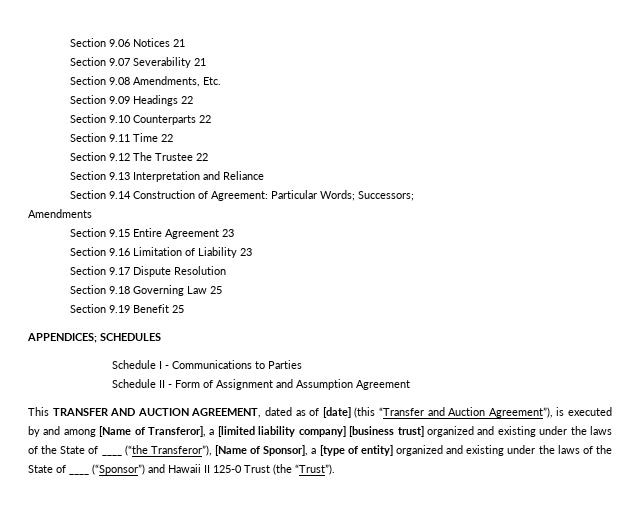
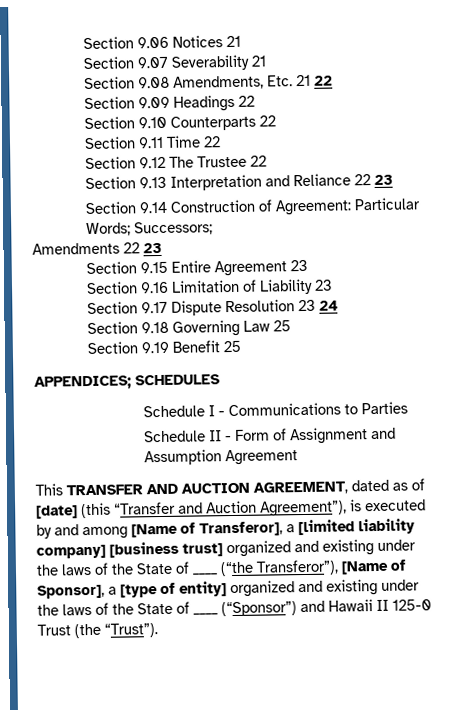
- Section 9.08 Amendments, Etc.
+ Section 9.08 Amendments, Etc. 21 22
- Section 9.13 Interpretation and Reliance
+ Section 9.13 Interpretation and Reliance 22 23
- Amendments
+ Amendments 22 23
- Section 9.17 Dispute Resolution
+ Section 9.17 Dispute Resolution 23 24

